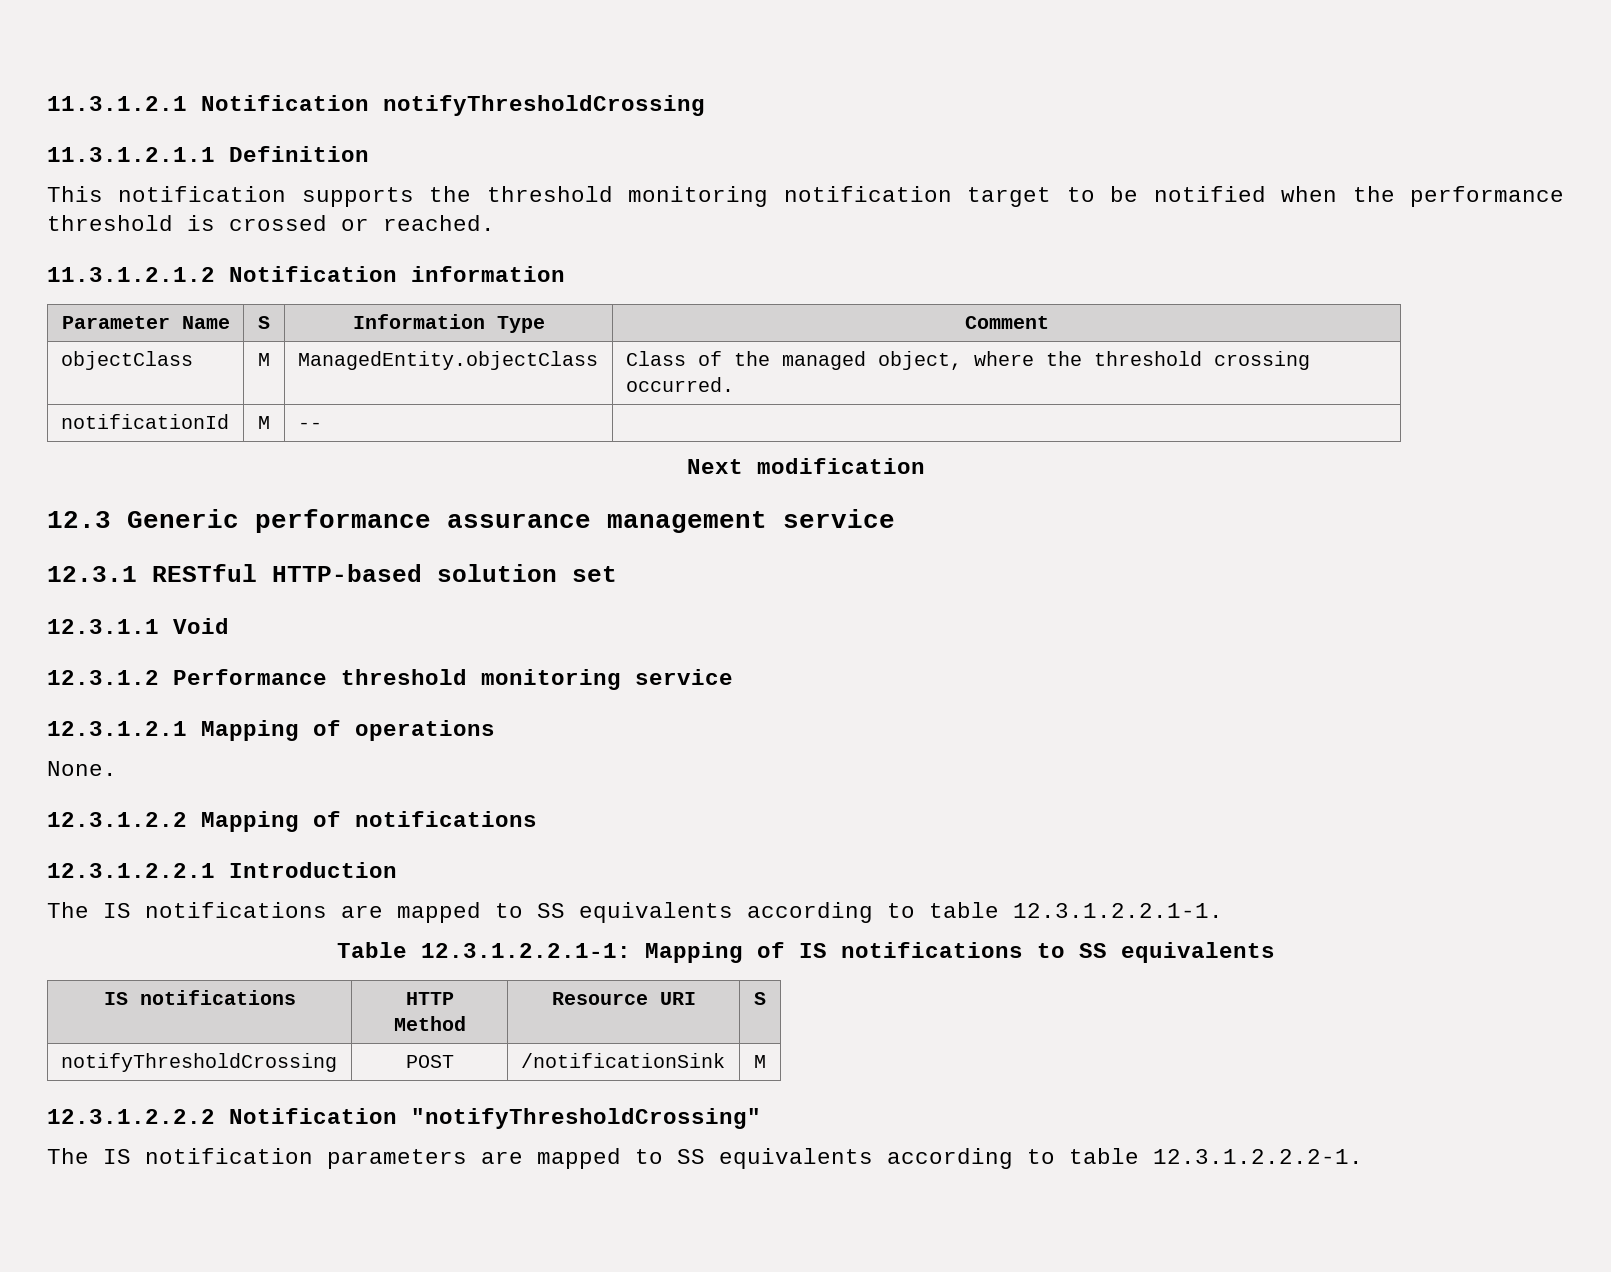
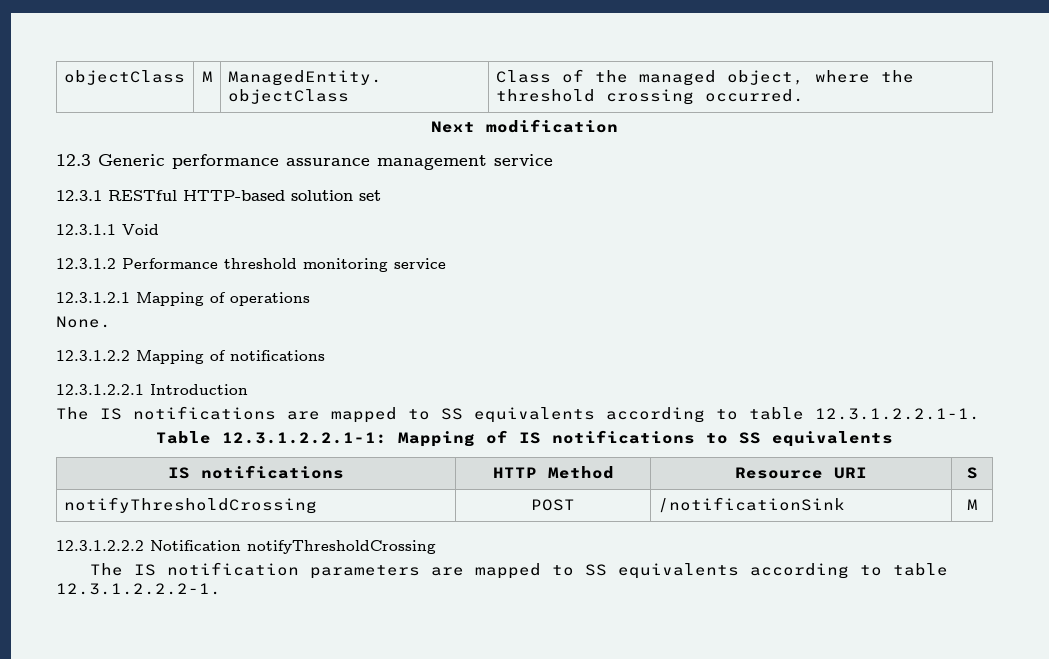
- 11.3.1.2.1 Notification notifyThresholdCrossing
- 11.3.1.2.1.1 Definition
- This notification supports the threshold monitoring notification target to be notified when the performance threshold is crossed or reached.
- 11.3.1.2.1.2 Notification information
- Parameter Name | S | Information Type | Comment
- notificationId | M | -- |
- 12.3.1.2.2.2 Notification "notifyThresholdCrossing"
+ 12.3.1.2.2.2 Notification notifyThresholdCrossing

